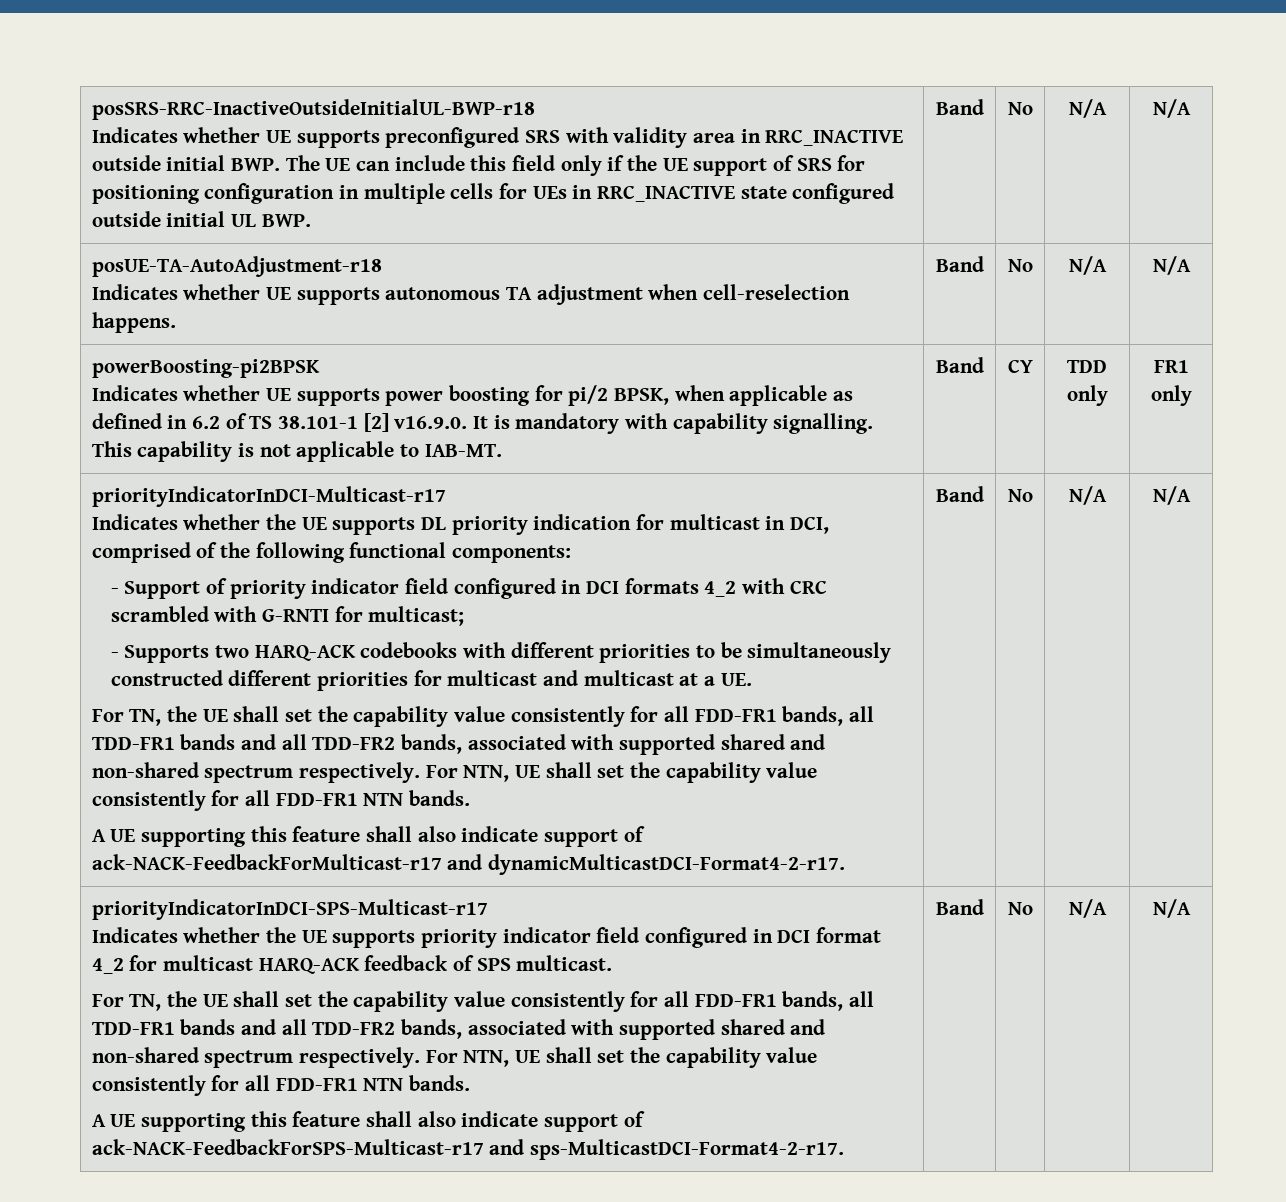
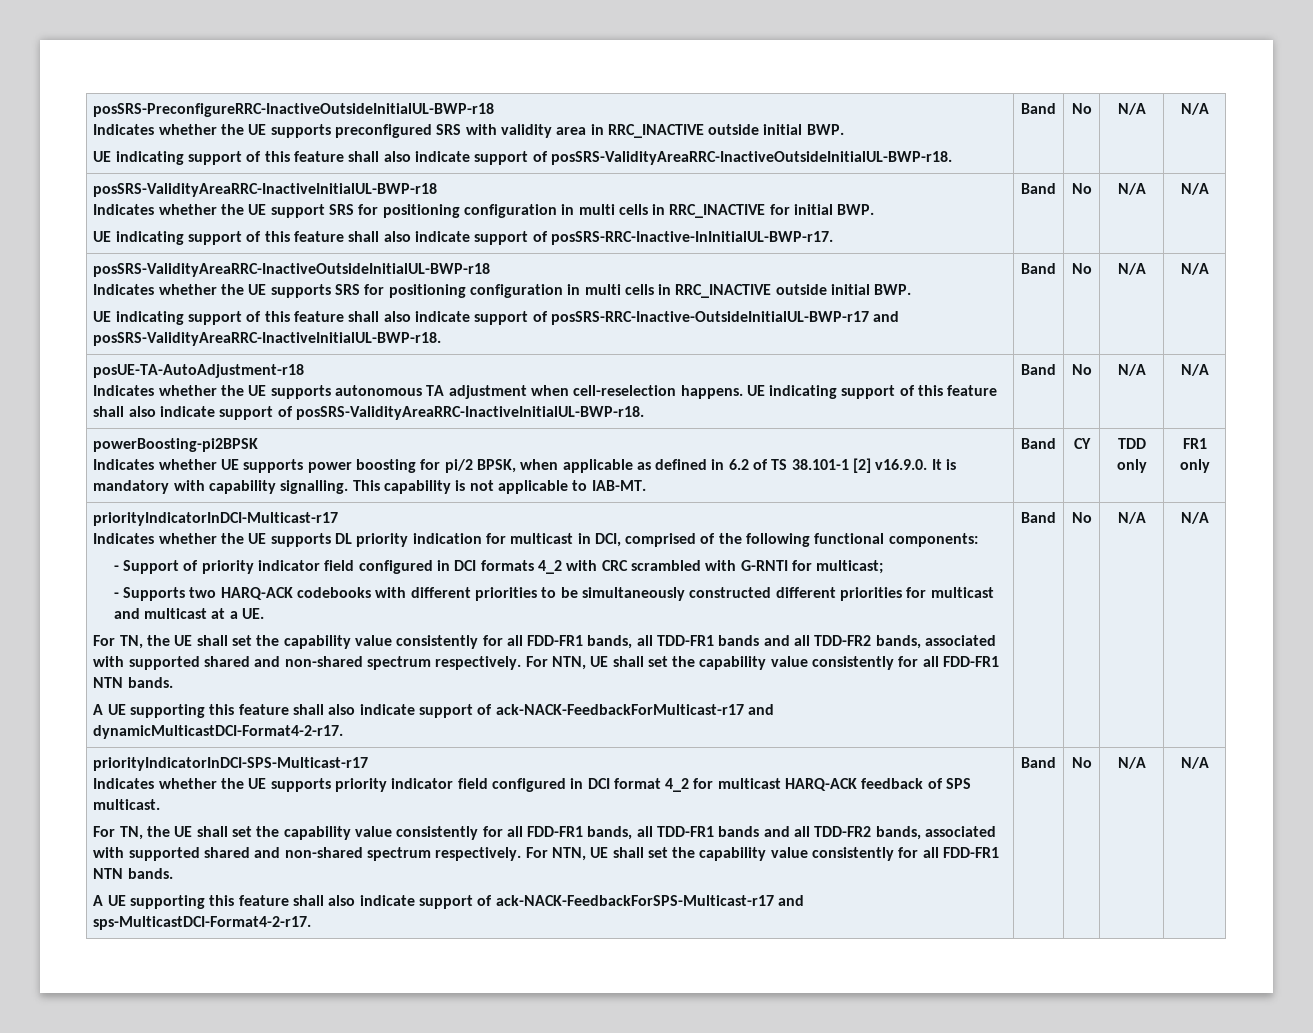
- posSRS-RRC-InactiveOutsideInitialUL-BWP-r18
- Indicates whether UE supports preconfigured SRS with validity area in RRC_INACTIVE outside initial BWP. The UE can include this field only if the UE support of SRS for positioning configuration in multiple cells for UEs in RRC_INACTIVE state configured outside initial UL BWP. | Band | No | N/A | N/A
+ posSRS-PreconfigureRRC-InactiveOutsideInitialUL-BWP-r18
+ Indicates whether the UE supports preconfigured SRS with validity area in RRC_INACTIVE outside initial BWP.
+ UE indicating support of this feature shall also indicate support of posSRS-ValidityAreaRRC-InactiveOutsideInitialUL-BWP-r18. | Band | No | N/A | N/A
+ posSRS-ValidityAreaRRC-InactiveInitialUL-BWP-r18
+ Indicates whether the UE support SRS for positioning configuration in multi cells in RRC_INACTIVE for initial BWP.
+ UE indicating support of this feature shall also indicate support of posSRS-RRC-Inactive-InInitialUL-BWP-r17. | Band | No | N/A | N/A
+ posSRS-ValidityAreaRRC-InactiveOutsideInitialUL-BWP-r18
+ Indicates whether the UE supports SRS for positioning configuration in multi cells in RRC_INACTIVE outside initial BWP.
+ UE indicating support of this feature shall also indicate support of posSRS-RRC-Inactive-OutsideInitialUL-BWP-r17 and posSRS-ValidityAreaRRC-InactiveInitialUL-BWP-r18. | Band | No | N/A | N/A
  posUE-TA-AutoAdjustment-r18
- Indicates whether UE supports autonomous TA adjustment when cell-reselection happens. | Band | No | N/A | N/A
+ Indicates whether the UE supports autonomous TA adjustment when cell-reselection happens. UE indicating support of this feature shall also indicate support of posSRS-ValidityAreaRRC-InactiveInitialUL-BWP-r18. | Band | No | N/A | N/A

